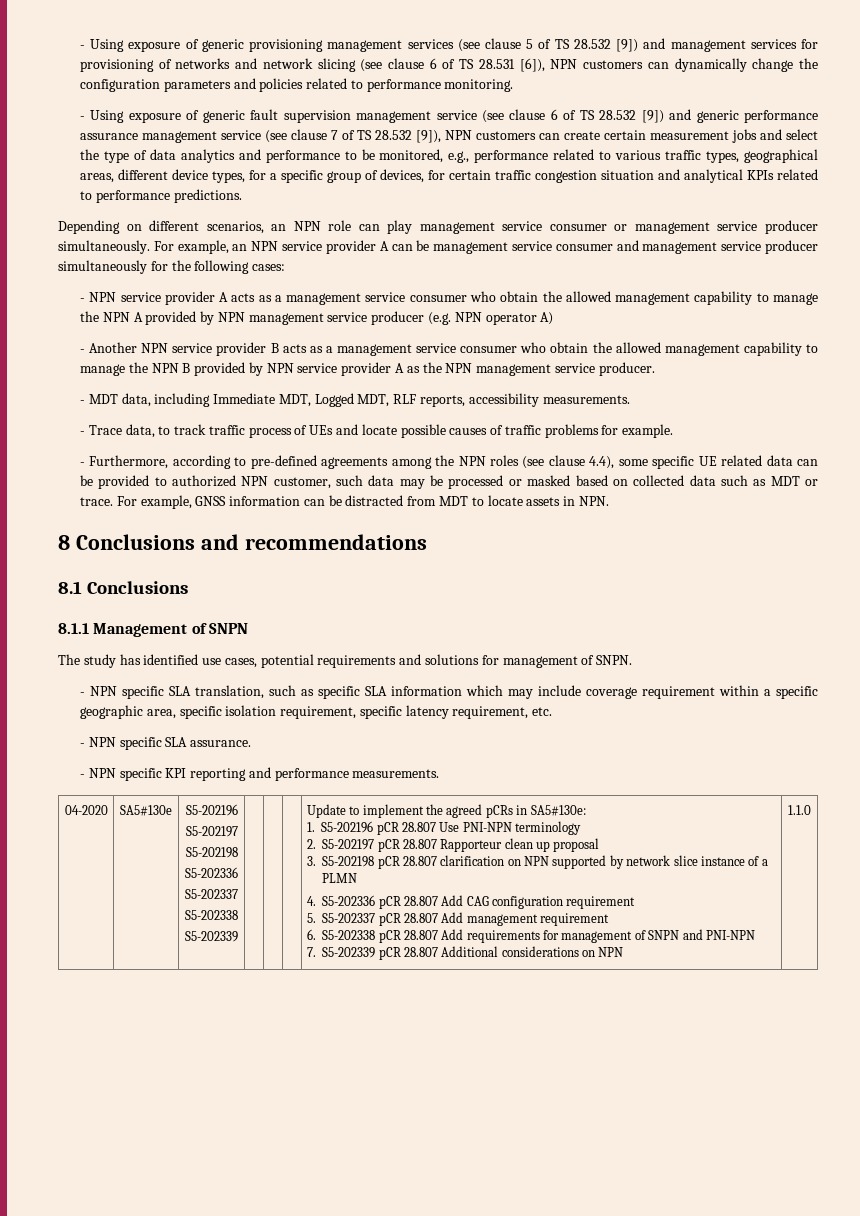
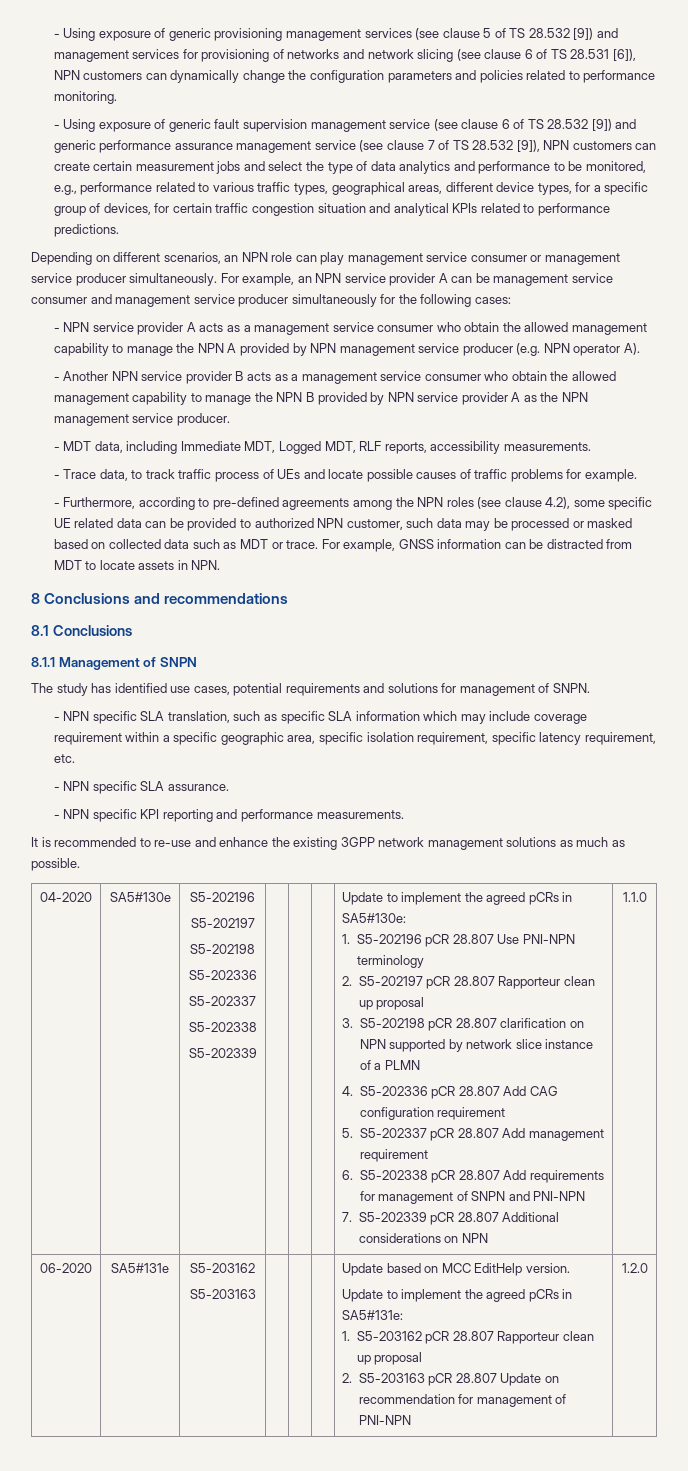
- - NPN service provider A acts as a management service consumer who obtain the allowed management capability to manage the NPN A provided by NPN management service producer (e.g. NPN operator A)
+ - NPN service provider A acts as a management service consumer who obtain the allowed management capability to manage the NPN A provided by NPN management service producer (e.g. NPN operator A).
- - Furthermore, according to pre-defined agreements among the NPN roles (see clause 4.4), some specific UE related data can be provided to authorized NPN customer, such data may be processed or masked based on collected data such as MDT or trace.
+ - Furthermore, according to pre-defined agreements among the NPN roles (see clause 4.2), some specific UE related data can be provided to authorized NPN customer, such data may be processed or masked based on collected data such as MDT or trace.
+ It is recommended to re-use and enhance the existing 3GPP network management solutions as much as possible.
+ 06-2020 | SA5#131e | S5-203162
+ S5-203163 | | | | Update based on MCC EditHelp version.
+ Update to implement the agreed pCRs in SA5#131e:
+ 1. S5-203162 pCR 28.807 Rapporteur clean up proposal
+ 2. S5-203163 pCR 28.807 Update on recommendation for management of PNI-NPN | 1.2.0

